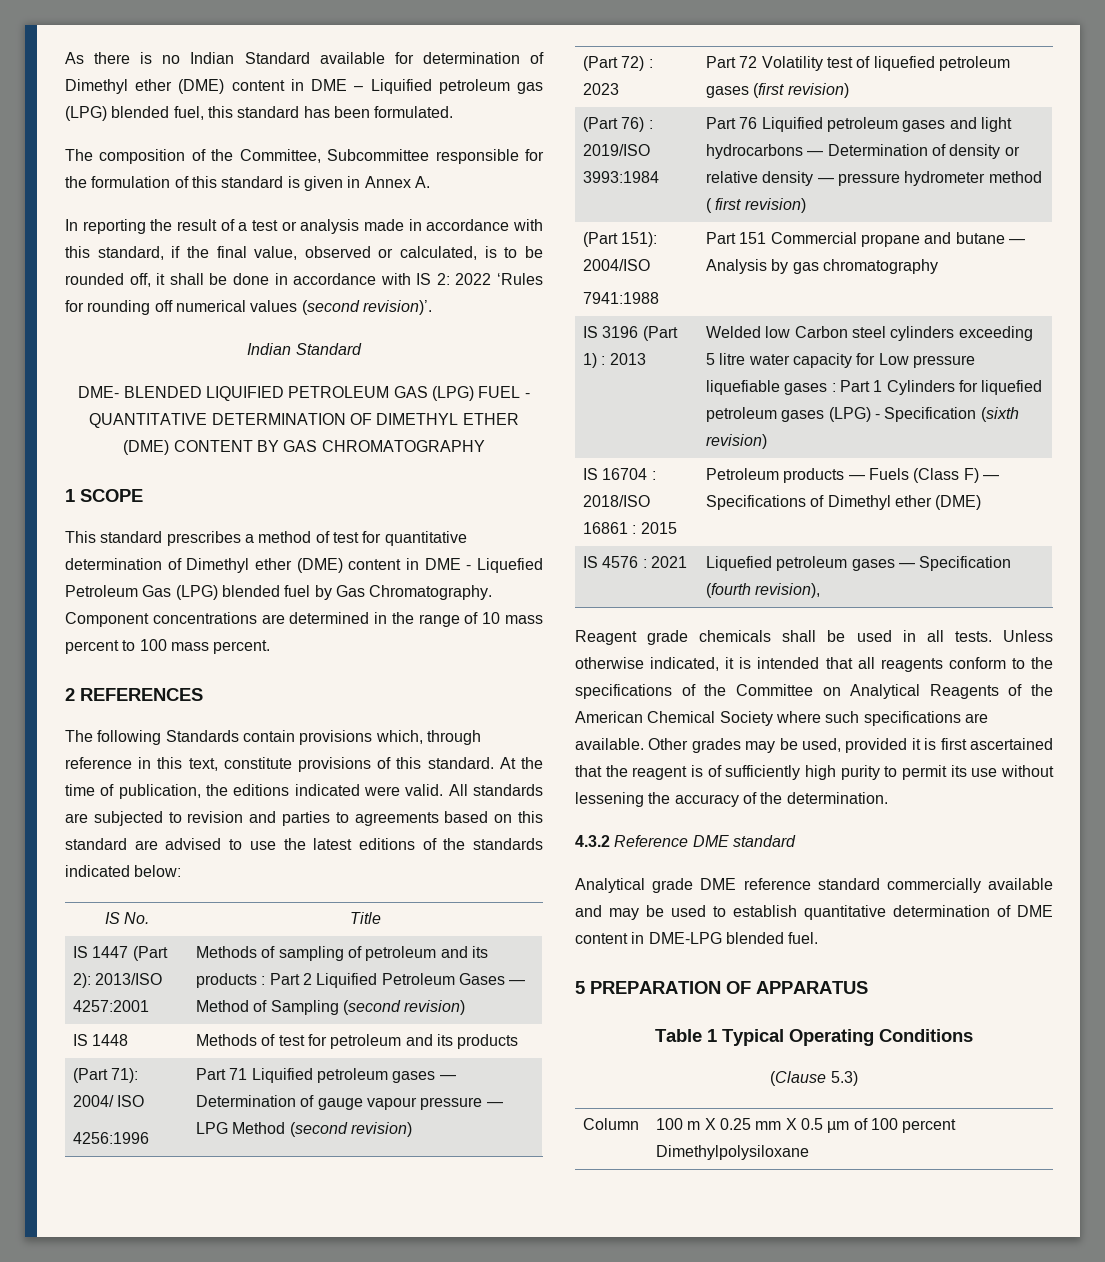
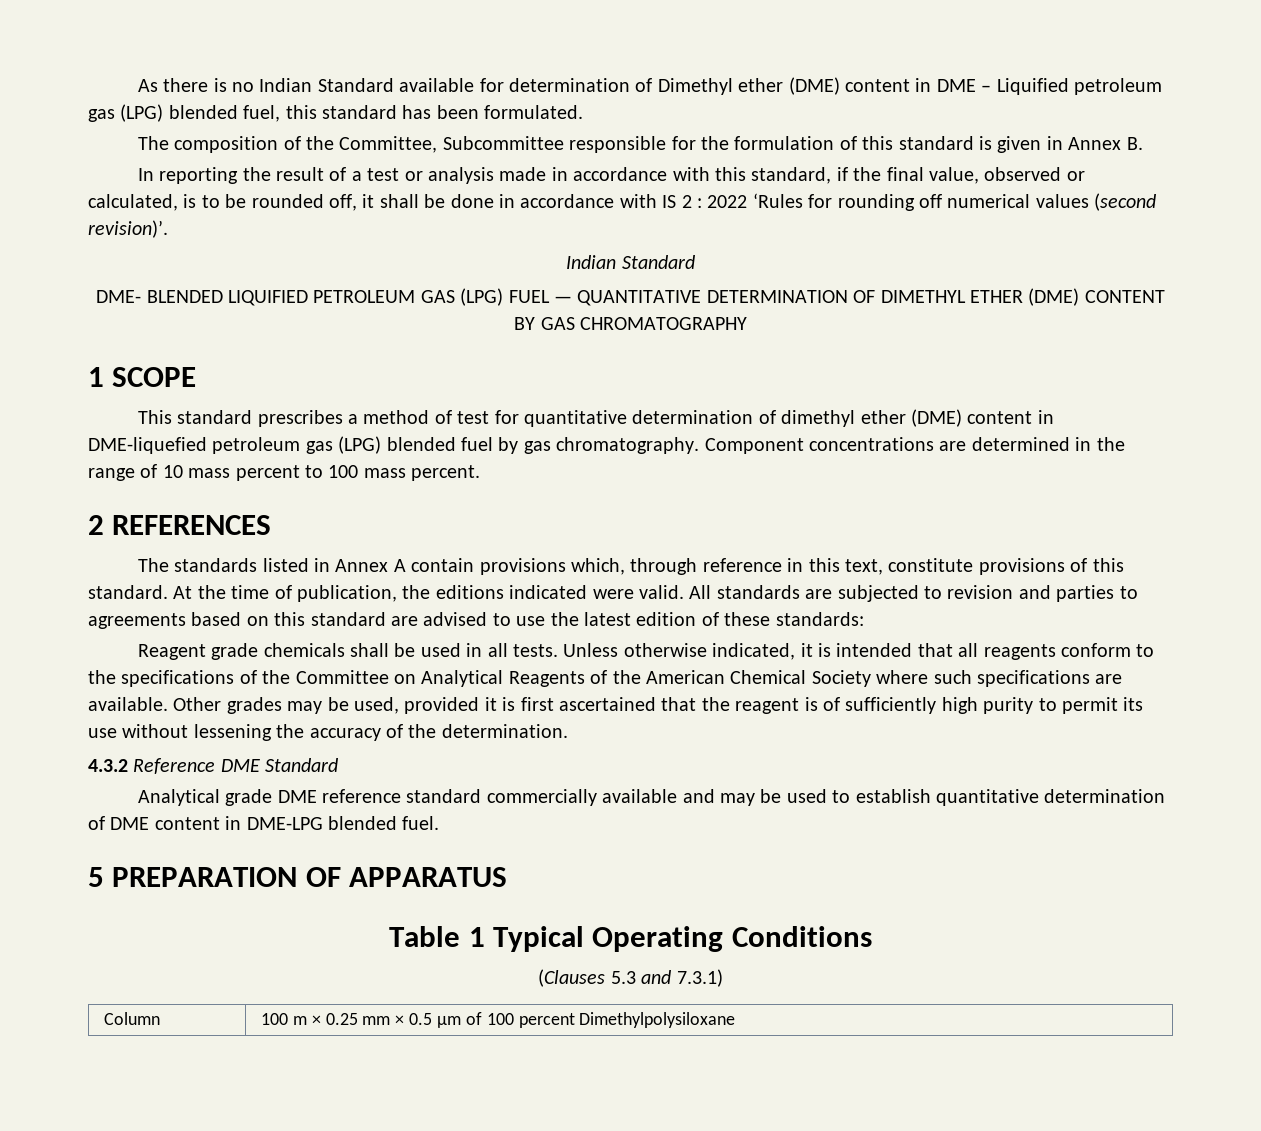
- The composition of the Committee, Subcommittee responsible for the formulation of this standard is given in Annex A.
+ The composition of the Committee, Subcommittee responsible for the formulation of this standard is given in Annex B.
- In reporting the result of a test or analysis made in accordance with this standard, if the final value, observed or calculated, is to be rounded off, it shall be done in accordance with IS 2: 2022 ‘Rules for rounding off numerical values (second revision)’.
+ In reporting the result of a test or analysis made in accordance with this standard, if the final value, observed or calculated, is to be rounded off, it shall be done in accordance with IS 2 : 2022 ‘Rules for rounding off numerical values (second revision)’.
- DME- BLENDED LIQUIFIED PETROLEUM GAS (LPG) FUEL - QUANTITATIVE DETERMINATION OF DIMETHYL ETHER (DME) CONTENT BY GAS CHROMATOGRAPHY
+ DME- BLENDED LIQUIFIED PETROLEUM GAS (LPG) FUEL — QUANTITATIVE DETERMINATION OF DIMETHYL ETHER (DME) CONTENT BY GAS CHROMATOGRAPHY
- This standard prescribes a method of test for quantitative determination of Dimethyl ether (DME) content in DME - Liquefied Petroleum Gas (LPG) blended fuel by Gas Chromatography.
+ This standard prescribes a method of test for quantitative determination of dimethyl ether (DME) content in DME-liquefied petroleum gas (LPG) blended fuel by gas chromatography.
- The following Standards contain provisions which, through reference in this text, constitute provisions of this standard.
+ The standards listed in Annex A contain provisions which, through reference in this text, constitute provisions of this standard.
- All standards are subjected to revision and parties to agreements based on this standard are advised to use the latest editions of the standards indicated below:
- IS No. | Title
- IS 1447 (Part 2): 2013/ISO 4257:2001 | Methods of sampling of petroleum and its products : Part 2 Liquified Petroleum Gases — Method of Sampling (second revision)
- IS 1448 | Methods of test for petroleum and its products
- (Part 71): 2004/ ISO
- 4256:1996 | Part 71 Liquified petroleum gases — Determination of gauge vapour pressure — LPG Method (second revision)
- (Part 72) : 2023 | Part 72 Volatility test of liquefied petroleum gases (first revision)
- (Part 76) : 2019/ISO 3993:1984 | Part 76 Liquified petroleum gases and light hydrocarbons — Determination of density or relative density — pressure hydrometer method ( first revision)
- (Part 151): 2004/ISO
- 7941:1988 | Part 151 Commercial propane and butane — Analysis by gas chromatography
- IS 3196 (Part 1) : 2013 | Welded low Carbon steel cylinders exceeding 5 litre water capacity for Low pressure liquefiable gases : Part 1 Cylinders for liquefied petroleum gases (LPG) - Specification (sixth revision)
- IS 16704 : 2018/ISO 16861 : 2015 | Petroleum products — Fuels (Class F) — Specifications of Dimethyl ether (DME)
- IS 4576 : 2021 | Liquefied petroleum gases — Specification (fourth revision),
+ All standards are subjected to revision and parties to agreements based on this standard are advised to use the latest edition of these standards:
- 4.3.2 Reference DME standard
+ 4.3.2 Reference DME Standard
- (Clause 5.3)
+ (Clauses 5.3 and 7.3.1)
- Column | 100 m X 0.25 mm X 0.5 µm of 100 percent Dimethylpolysiloxane
+ Column | 100 m × 0.25 mm × 0.5 µm of 100 percent Dimethylpolysiloxane

